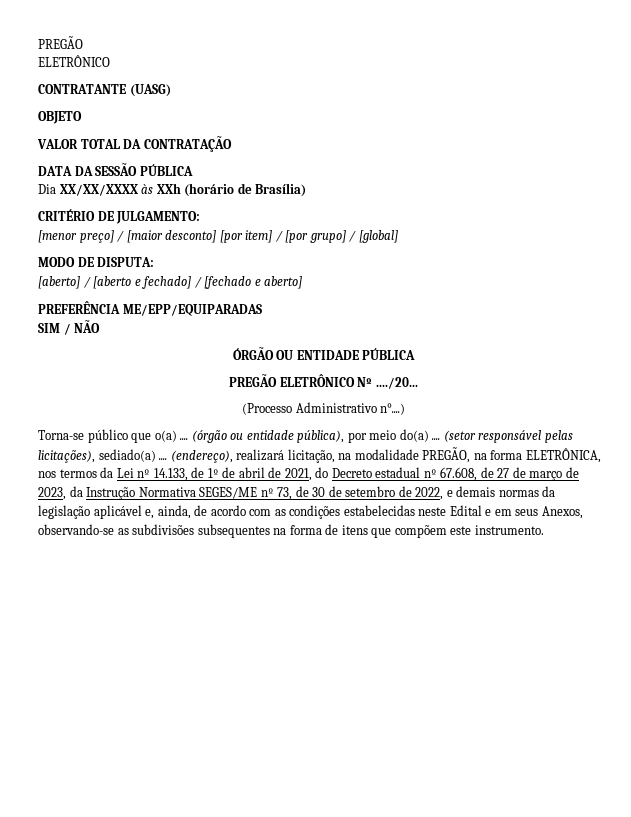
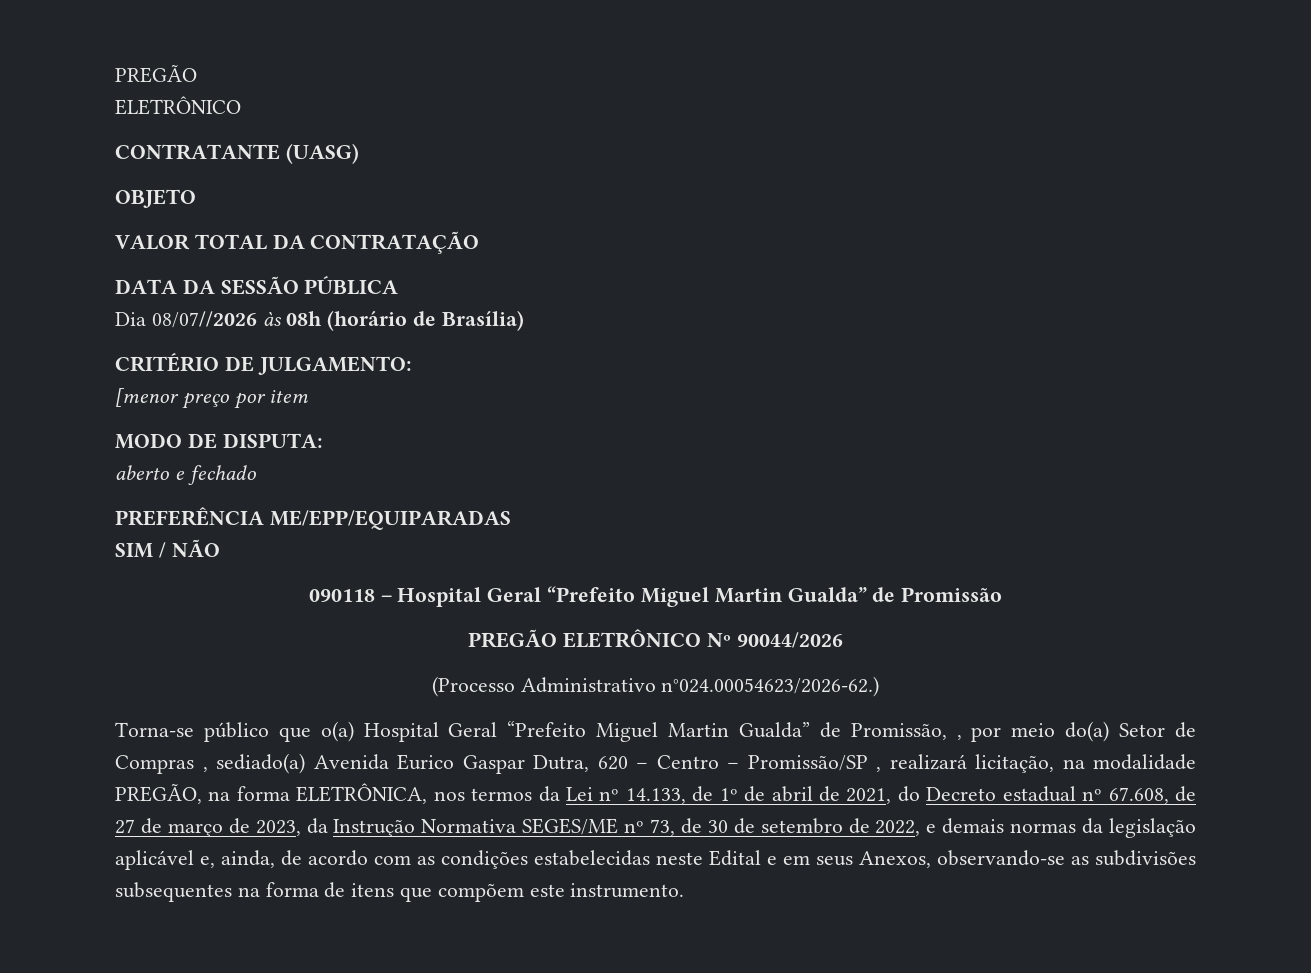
- Dia XX/XX/XXXX às XXh (horário de Brasília)
+ Dia 08/07//2026 às 08h (horário de Brasília)
- [menor preço] / [maior desconto] [por item] / [por grupo] / [global]
+ [menor preço por item
  MODO DE DISPUTA:
- [aberto] / [aberto e fechado] / [fechado e aberto]
+ aberto e fechado
- ÓRGÃO OU ENTIDADE PÚBLICA
+ 090118 – Hospital Geral “Prefeito Miguel Martin Gualda” de Promissão
- PREGÃO ELETRÔNICO Nº ..../20...
+ PREGÃO ELETRÔNICO Nº 90044/2026
- (Processo Administrativo n°....)
+ (Processo Administrativo n°024.00054623/2026-62.)
- Torna-se público que o(a) .... (órgão ou entidade pública), por meio do(a) .... (setor responsável pelas licitações), sediado(a) .... (endereço), realizará licitação, na modalidade PREGÃO, na forma ELETRÔNICA, nos termos da Lei nº 14.133, de 1º de abril de 2021, do Decreto estadual nº 67.608, de 27 de março de 2023, da Instrução Normativa SEGES/ME nº 73, de 30 de setembro de 2022, e demais normas da legislação aplicável e, ainda, de acordo com as condições estabelecidas neste Edital e em seus Anexos, observando-se as subdivisões subsequentes na forma de itens que compõem este instrumento.
+ Torna-se público que o(a) Hospital Geral “Prefeito Miguel Martin Gualda” de Promissão, , por meio do(a) Setor de Compras , sediado(a) Avenida Eurico Gaspar Dutra, 620 – Centro – Promissão/SP , realizará licitação, na modalidade PREGÃO, na forma ELETRÔNICA, nos termos da Lei nº 14.133, de 1º de abril de 2021, do Decreto estadual nº 67.608, de 27 de março de 2023, da Instrução Normativa SEGES/ME nº 73, de 30 de setembro de 2022, e demais normas da legislação aplicável e, ainda, de acordo com as condições estabelecidas neste Edital e em seus Anexos, observando-se as subdivisões subsequentes na forma de itens que compõem este instrumento.

